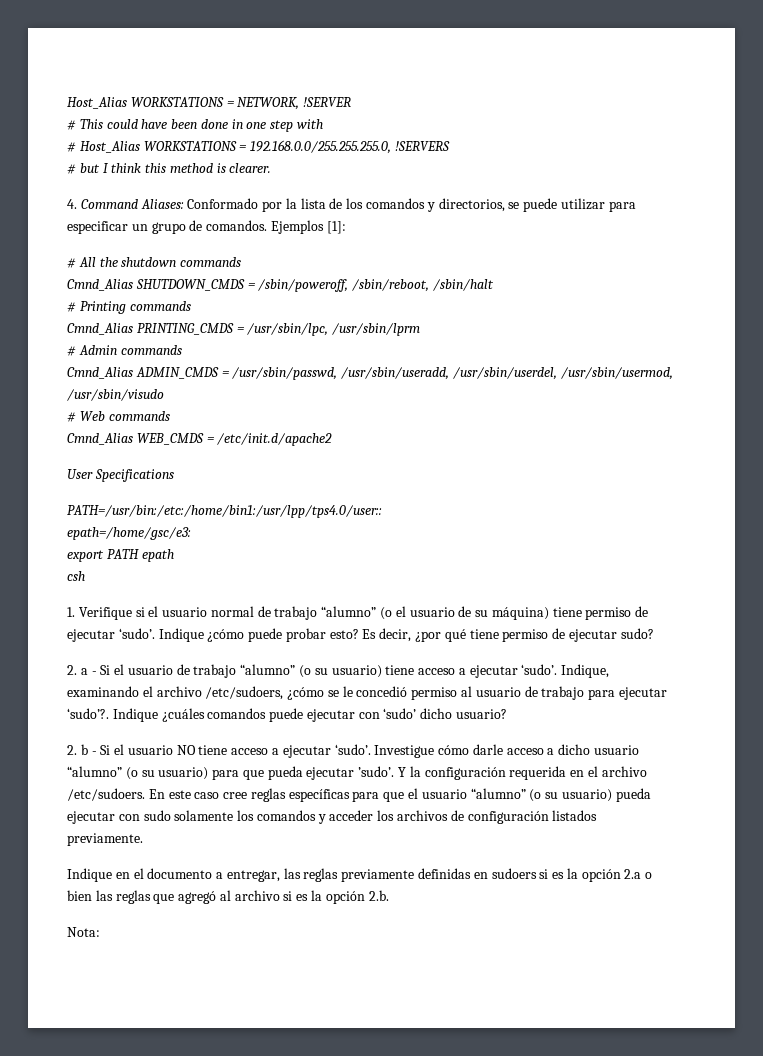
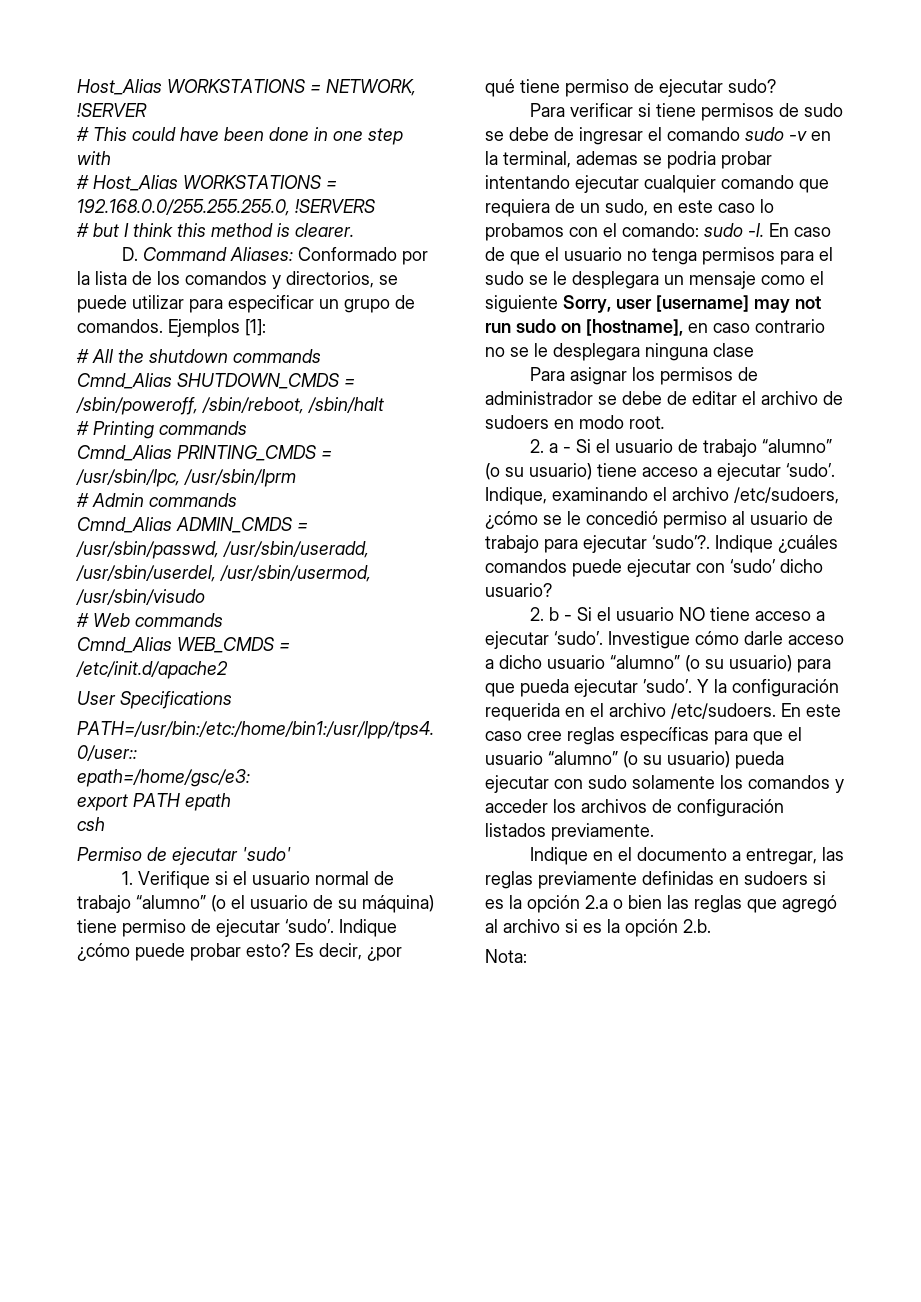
- 4. Command Aliases: Conformado por la lista de los comandos y directorios, se puede utilizar para especificar un grupo de comandos.
+ D. Command Aliases: Conformado por la lista de los comandos y directorios, se puede utilizar para especificar un grupo de comandos.
+ Permiso de ejecutar 'sudo'
+ Para verificar si tiene permisos de sudo se debe de ingresar el comando sudo -v en la terminal, ademas se podria probar intentando ejecutar cualquier comando que requiera de un sudo, en este caso lo probamos con el comando: sudo -l. En caso de que el usuario no tenga permisos para el sudo se le desplegara un mensaje como el siguiente Sorry, user [username] may not run sudo on [hostname], en caso contrario no se le desplegara ninguna clase
+ Para asignar los permisos de administrador se debe de editar el archivo de sudoers en modo root.

